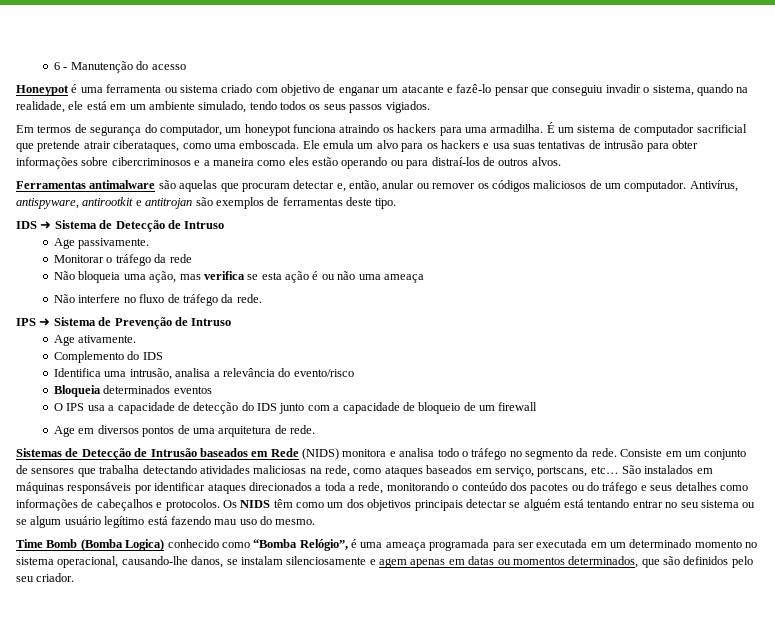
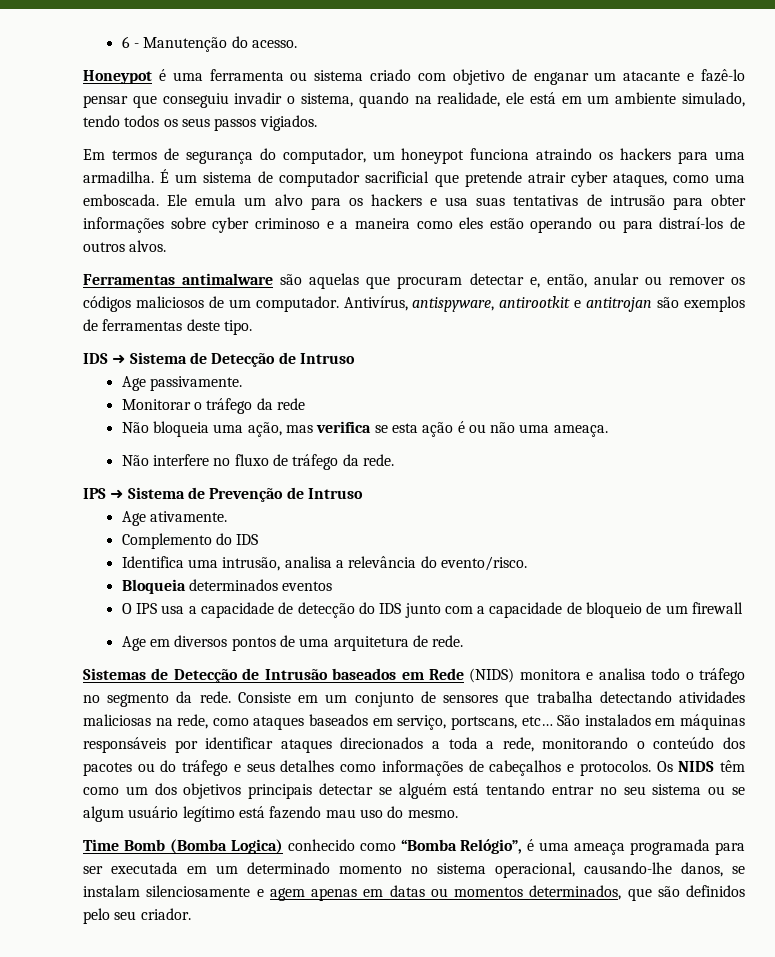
- 6 - Manutenção do acesso
+ 6 - Manutenção do acesso.
- É um sistema de computador sacrificial que pretende atrair ciberataques, como uma emboscada.
+ É um sistema de computador sacrificial que pretende atrair cyber ataques, como uma emboscada.
- Ele emula um alvo para os hackers e usa suas tentativas de intrusão para obter informações sobre cibercriminosos e a maneira como eles estão operando ou para distraí-los de outros alvos.
+ Ele emula um alvo para os hackers e usa suas tentativas de intrusão para obter informações sobre cyber criminoso e a maneira como eles estão operando ou para distraí-los de outros alvos.
- Não bloqueia uma ação, mas verifica se esta ação é ou não uma ameaça
+ Não bloqueia uma ação, mas verifica se esta ação é ou não uma ameaça.
- Identifica uma intrusão, analisa a relevância do evento/risco
+ Identifica uma intrusão, analisa a relevância do evento/risco.

